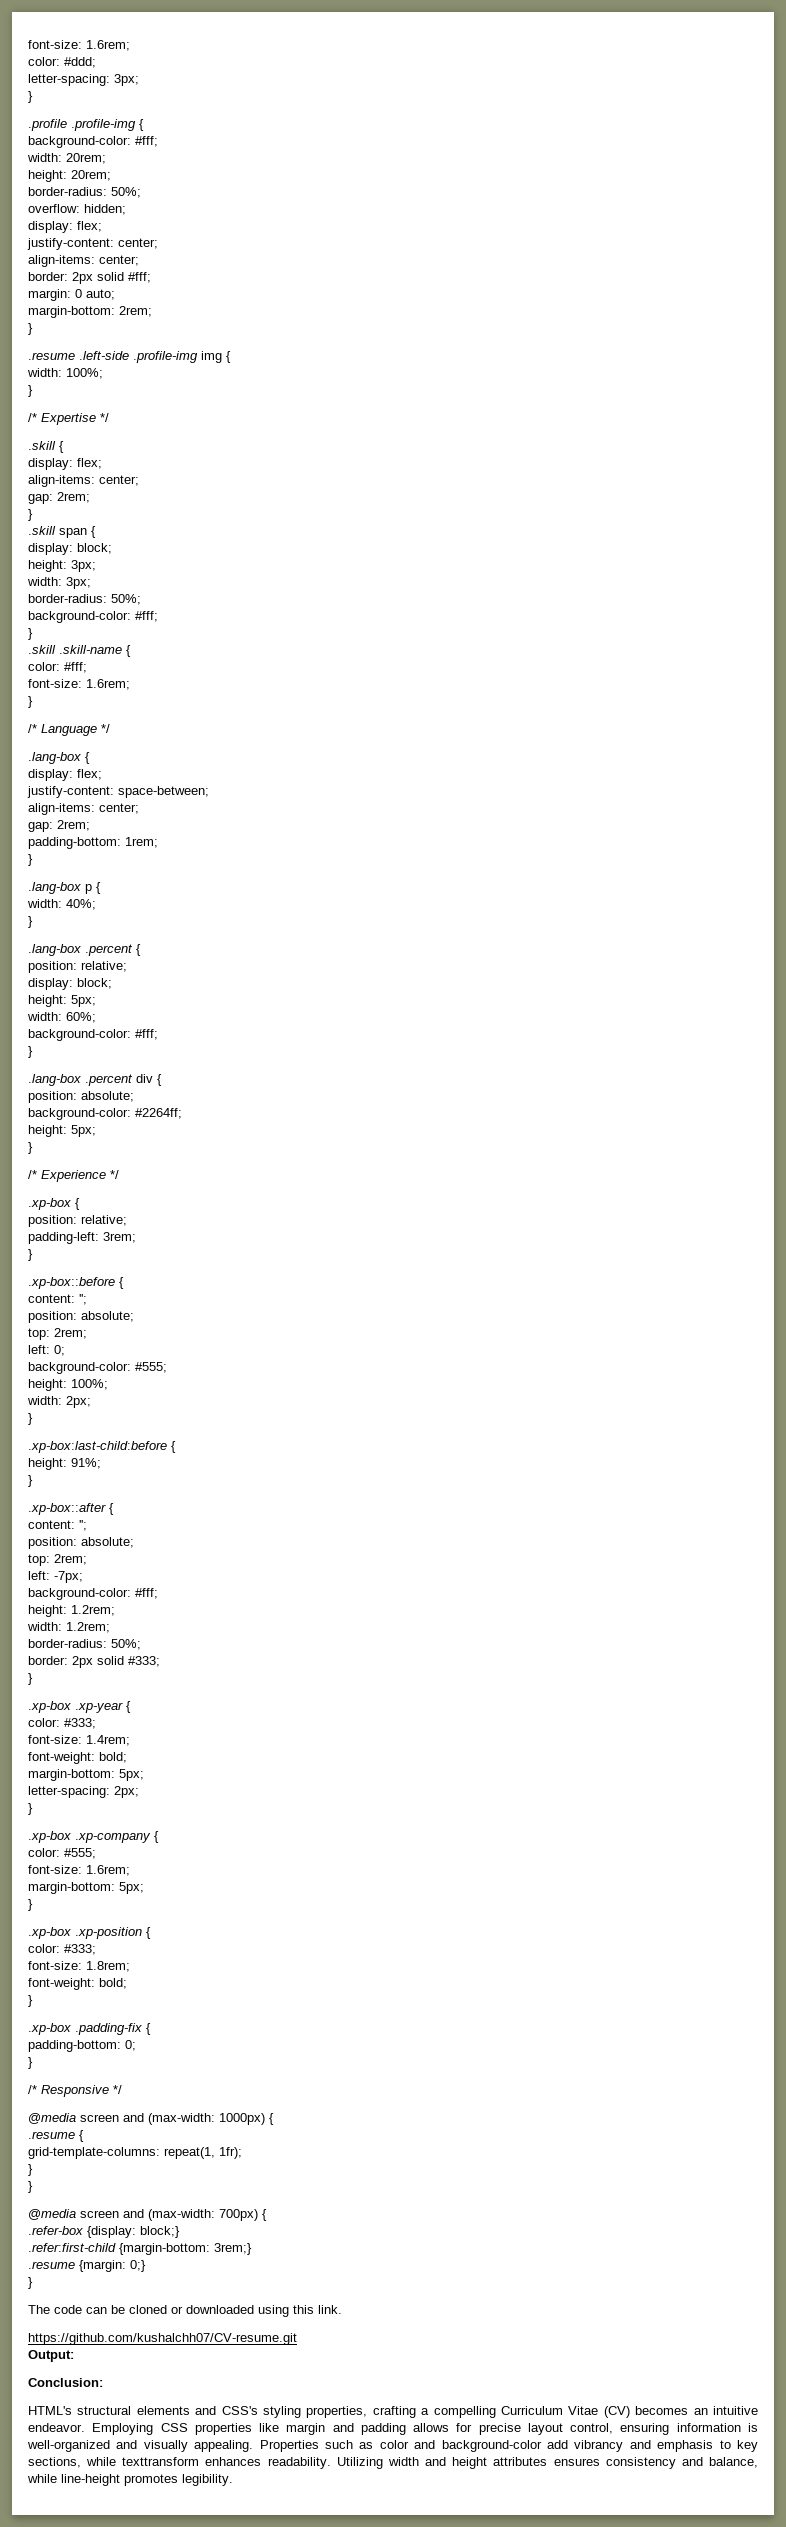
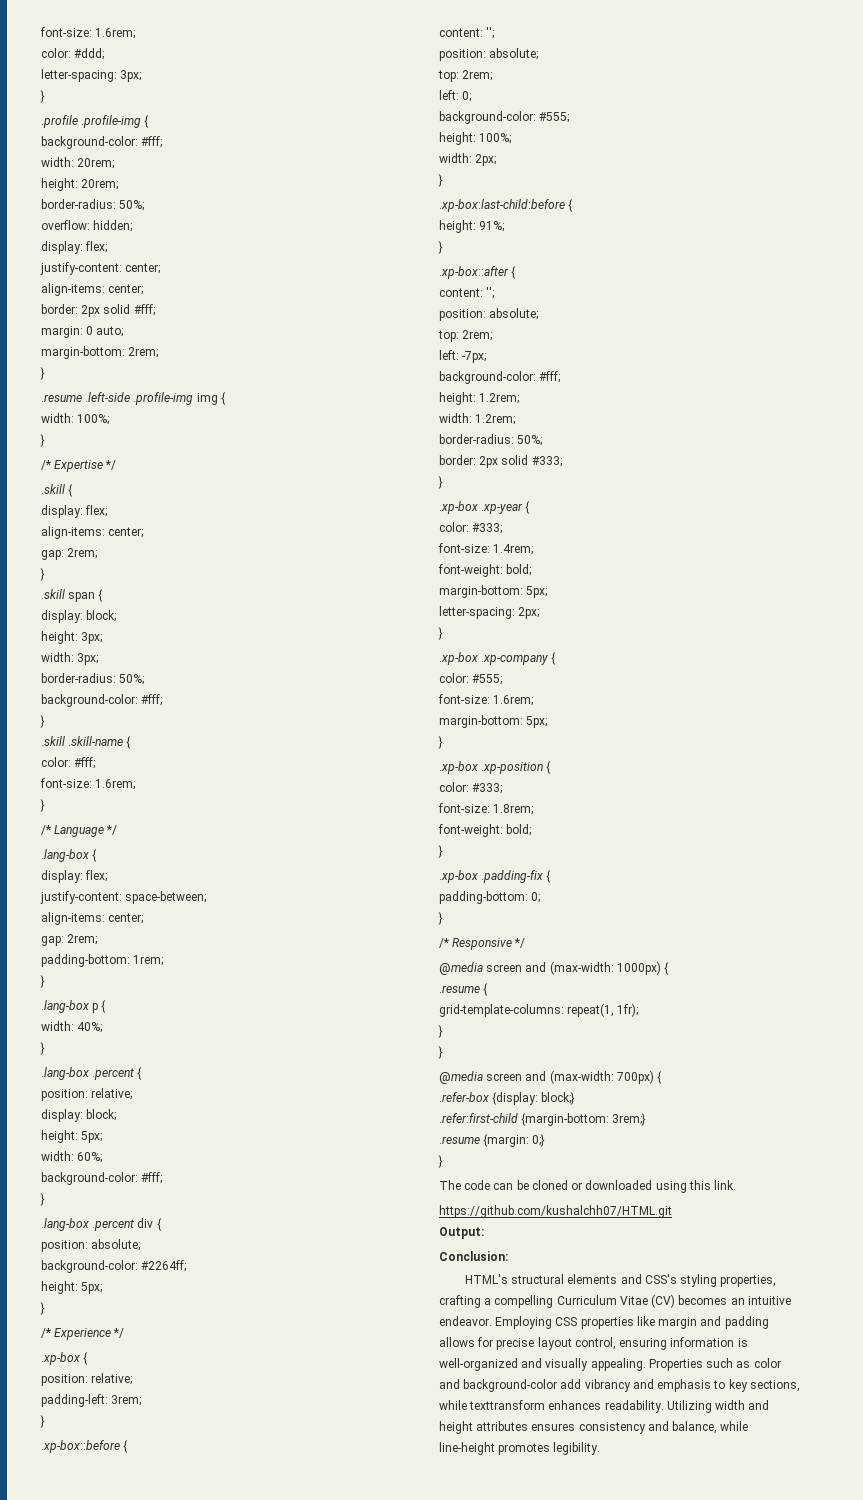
- https://github.com/kushalchh07/CV-resume.git
+ https://github.com/kushalchh07/HTML.git

